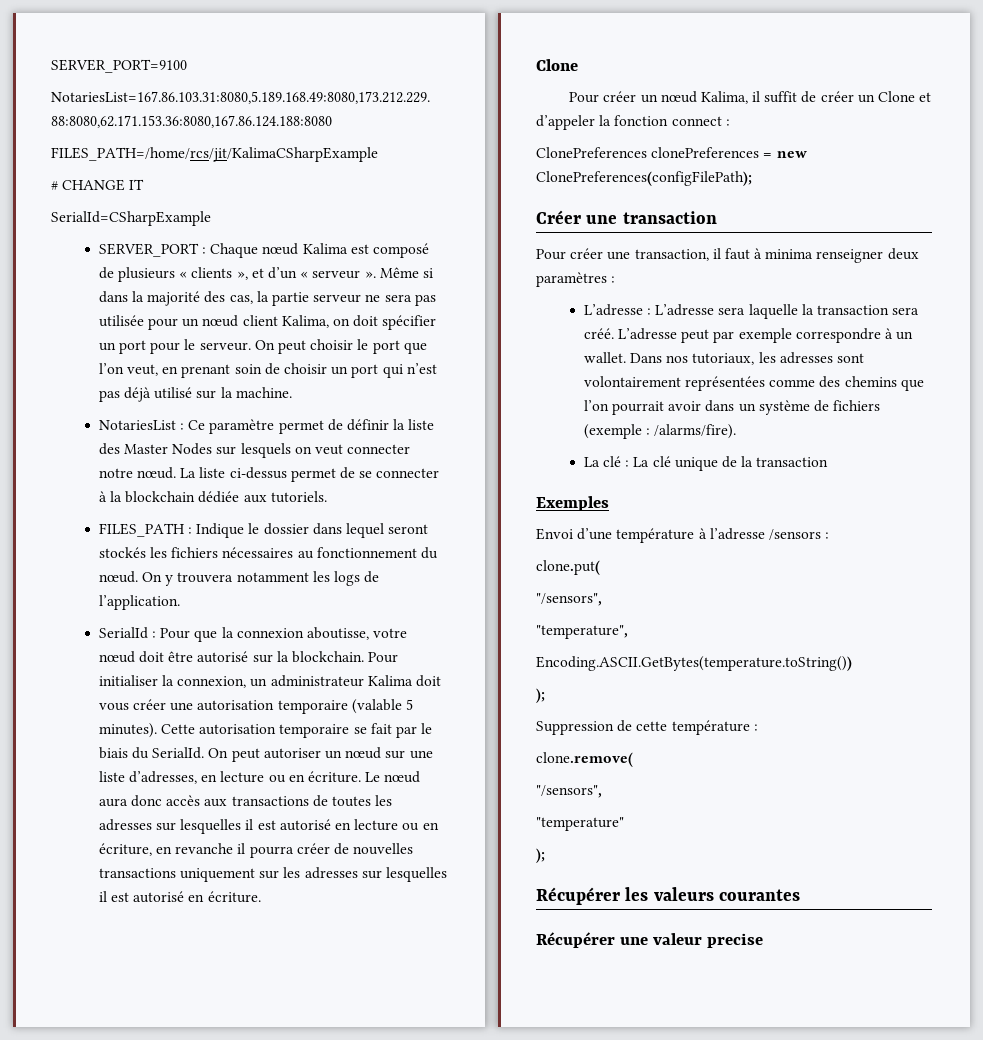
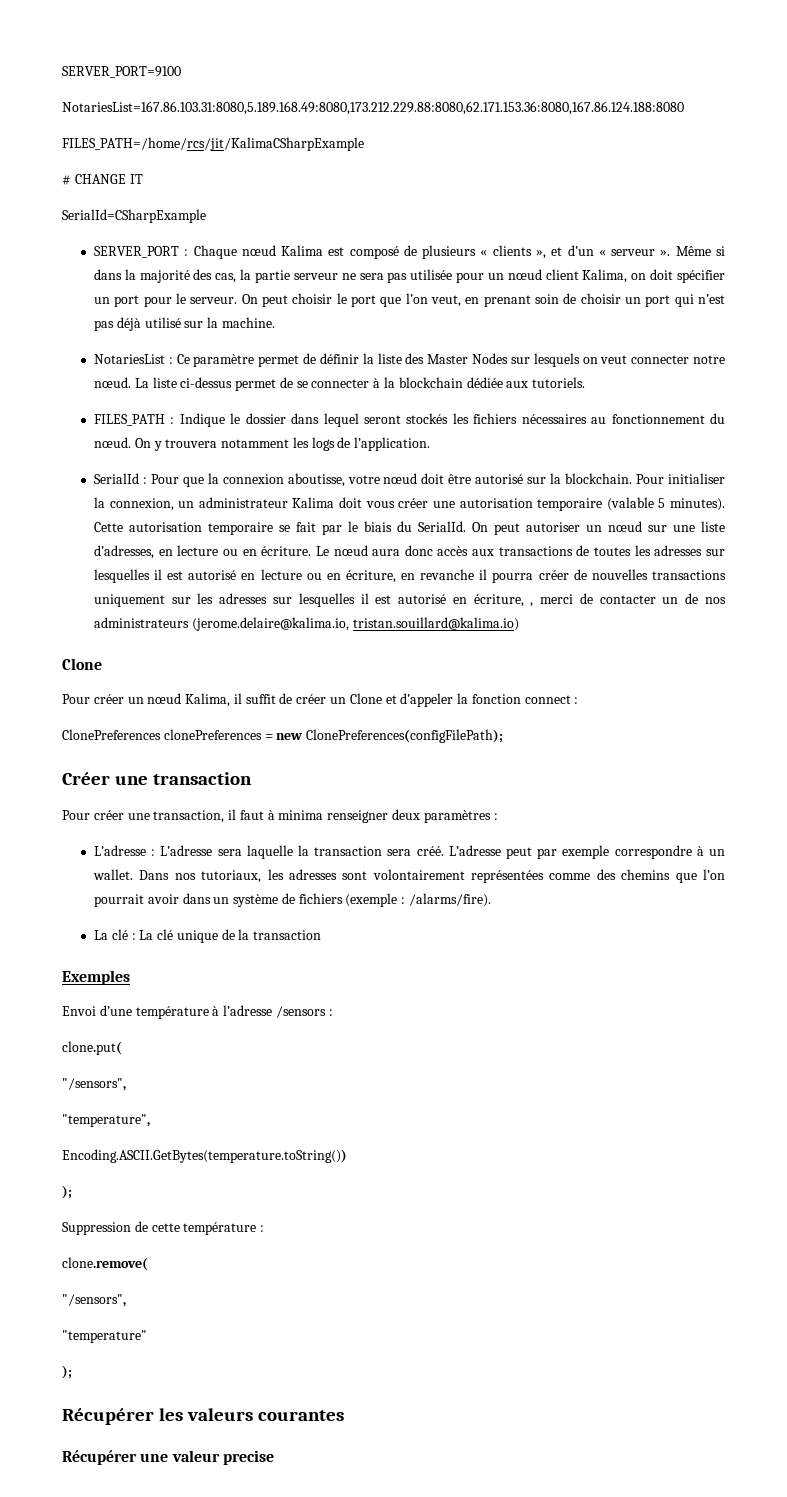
- Le nœud aura donc accès aux transactions de toutes les adresses sur lesquelles il est autorisé en lecture ou en écriture, en revanche il pourra créer de nouvelles transactions uniquement sur les adresses sur lesquelles il est autorisé en écriture.
+ Le nœud aura donc accès aux transactions de toutes les adresses sur lesquelles il est autorisé en lecture ou en écriture, en revanche il pourra créer de nouvelles transactions uniquement sur les adresses sur lesquelles il est autorisé en écriture, , merci de contacter un de nos administrateurs (jerome.delaire@kalima.io, tristan.souillard@kalima.io)

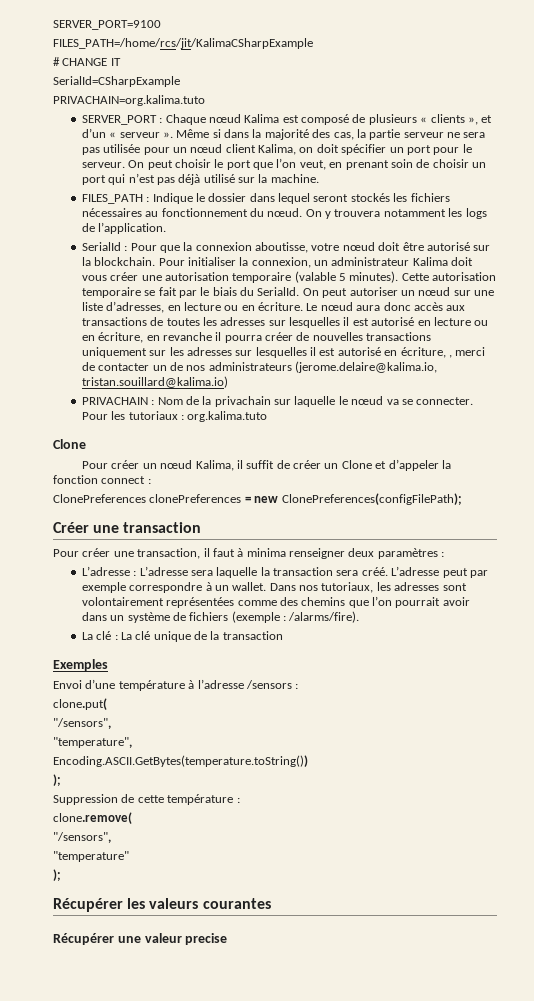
- NotariesList=167.86.103.31:8080,5.189.168.49:8080,173.212.229.88:8080,62.171.153.36:8080,167.86.124.188:8080
+ PRIVACHAIN=org.kalima.tuto
- NotariesList : Ce paramètre permet de définir la liste des Master Nodes sur lesquels on veut connecter notre nœud. La liste ci-dessus permet de se connecter à la blockchain dédiée aux tutoriels.
+ PRIVACHAIN : Nom de la privachain sur laquelle le nœud va se connecter. Pour les tutoriaux : org.kalima.tuto

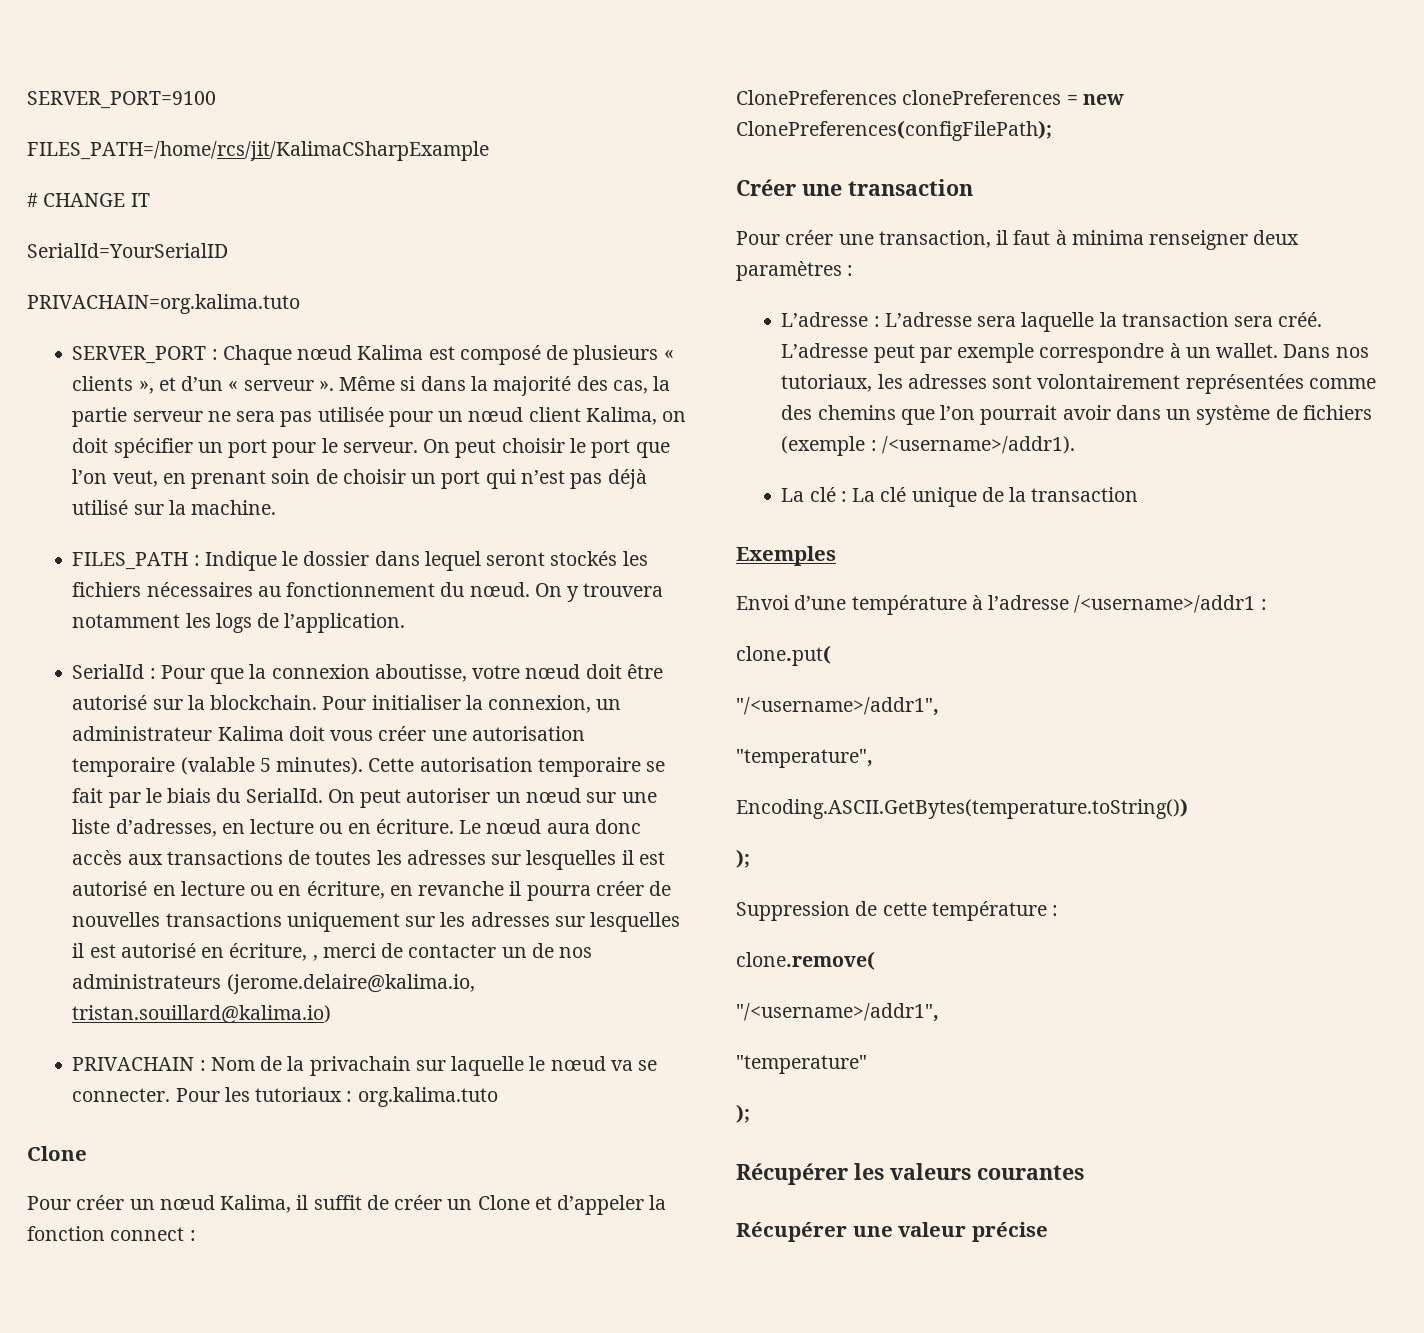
- SerialId=CSharpExample
+ SerialId=YourSerialID
- Dans nos tutoriaux, les adresses sont volontairement représentées comme des chemins que l’on pourrait avoir dans un système de fichiers (exemple : /alarms/fire).
+ Dans nos tutoriaux, les adresses sont volontairement représentées comme des chemins que l’on pourrait avoir dans un système de fichiers (exemple : /<username>/addr1).
- Envoi d’une température à l’adresse /sensors :
+ Envoi d’une température à l’adresse /<username>/addr1 :
  clone.put(
- "/sensors",
+ "/<username>/addr1",
  clone.remove(
- "/sensors",
+ "/<username>/addr1",
- Récupérer une valeur precise
+ Récupérer une valeur précise

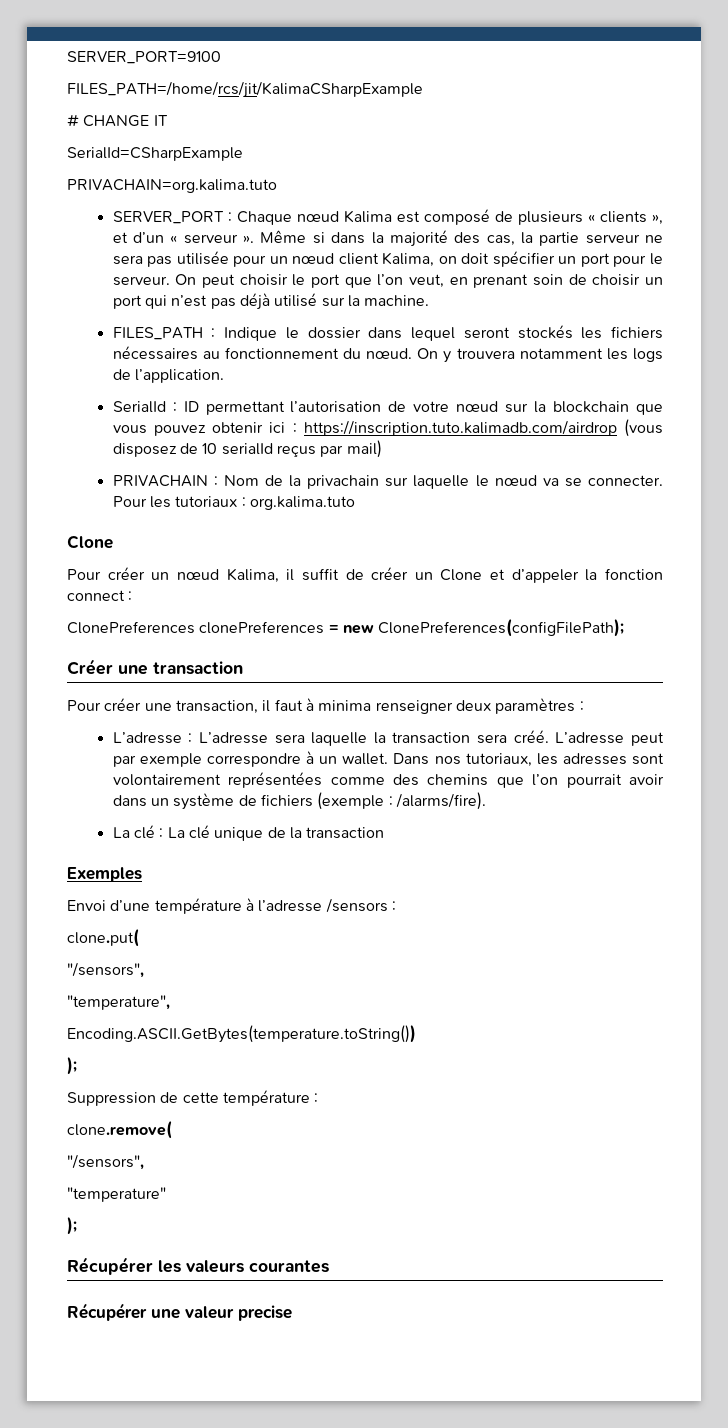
- SerialId=YourSerialID
+ SerialId=CSharpExample
- SerialId : Pour que la connexion aboutisse, votre nœud doit être autorisé sur la blockchain. Pour initialiser la connexion, un administrateur Kalima doit vous créer une autorisation temporaire (valable 5 minutes). Cette autorisation temporaire se fait par le biais du SerialId. On peut autoriser un nœud sur une liste d’adresses, en lecture ou en écriture. Le nœud aura donc accès aux transactions de toutes les adresses sur lesquelles il est autorisé en lecture ou en écriture, en revanche il pourra créer de nouvelles transactions uniquement sur les adresses sur lesquelles il est autorisé en écriture, , merci de contacter un de nos administrateurs (jerome.delaire@kalima.io, tristan.souillard@kalima.io)
+ SerialId : ID permettant l’autorisation de votre nœud sur la blockchain que vous pouvez obtenir ici : https://inscription.tuto.kalimadb.com/airdrop (vous disposez de 10 serialId reçus par mail)
- Dans nos tutoriaux, les adresses sont volontairement représentées comme des chemins que l’on pourrait avoir dans un système de fichiers (exemple : /<username>/addr1).
+ Dans nos tutoriaux, les adresses sont volontairement représentées comme des chemins que l’on pourrait avoir dans un système de fichiers (exemple : /alarms/fire).
- Envoi d’une température à l’adresse /<username>/addr1 :
+ Envoi d’une température à l’adresse /sensors :
  clone.put(
- "/<username>/addr1",
+ "/sensors",
  clone.remove(
- "/<username>/addr1",
+ "/sensors",
- Récupérer une valeur précise
+ Récupérer une valeur precise

